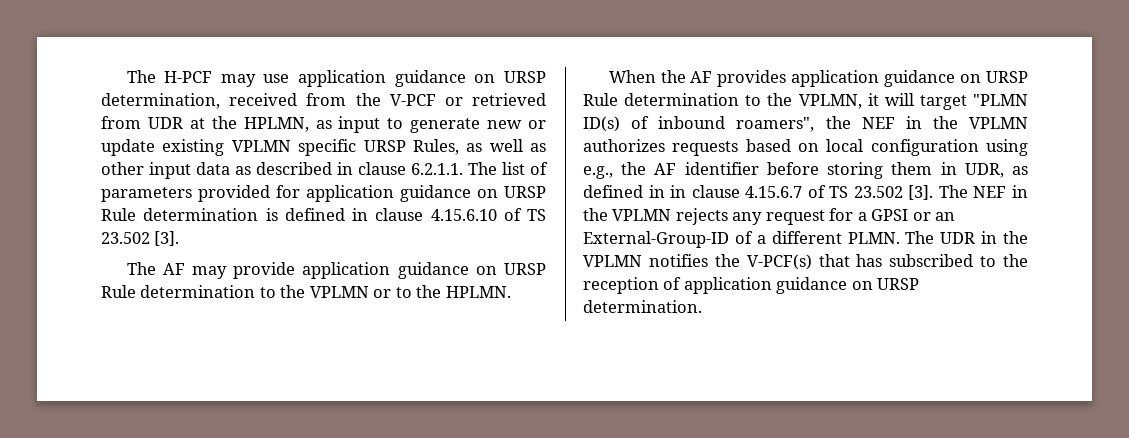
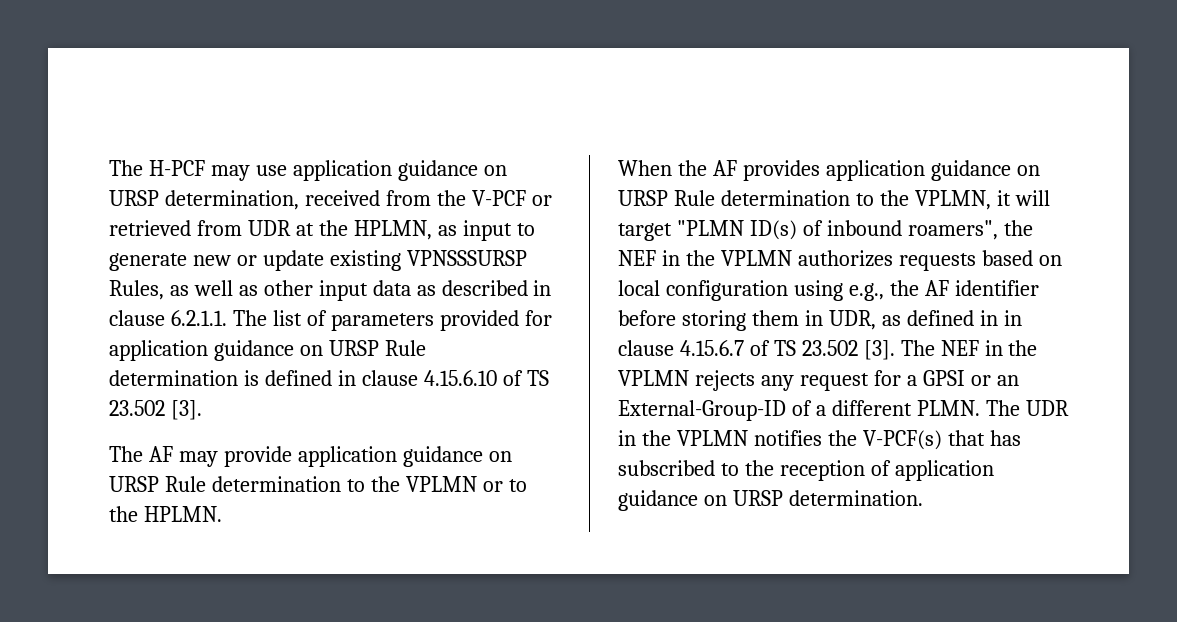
- The H-PCF may use application guidance on URSP determination, received from the V-PCF or retrieved from UDR at the HPLMN, as input to generate new or update existing VPLMN specific URSP Rules, as well as other input data as described in clause 6.2.1.1. The list of parameters provided for application guidance on URSP Rule determination is defined in clause 4.15.6.10 of TS 23.502 [3].
+ The H-PCF may use application guidance on URSP determination, received from the V-PCF or retrieved from UDR at the HPLMN, as input to generate new or update existing VPNSSSURSP Rules, as well as other input data as described in clause 6.2.1.1. The list of parameters provided for application guidance on URSP Rule determination is defined in clause 4.15.6.10 of TS 23.502 [3].

